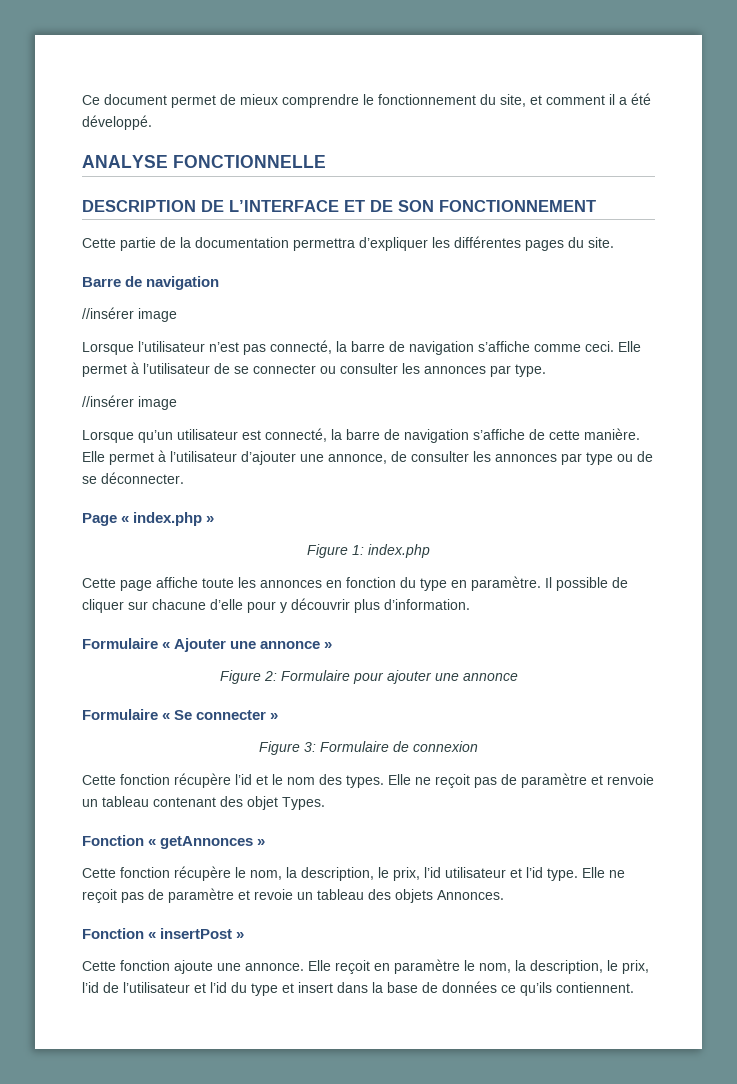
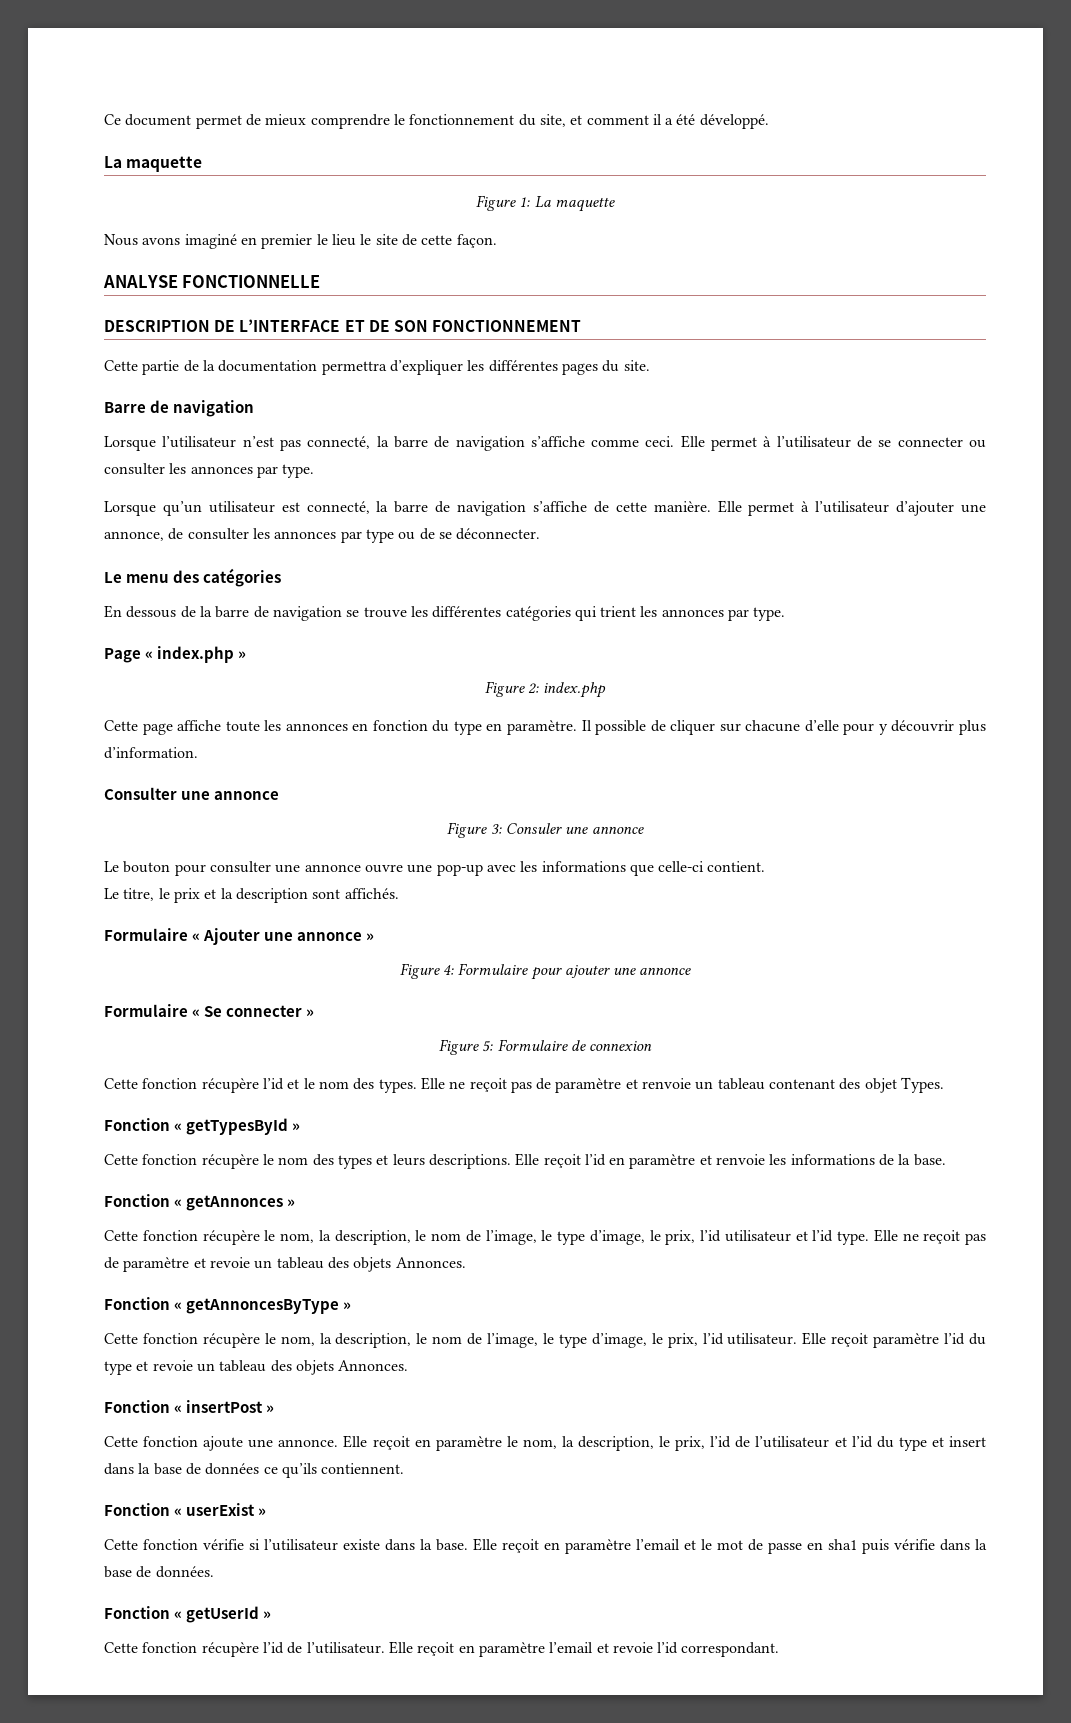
  Ce document permet de mieux comprendre le fonctionnement du site, et comment il a été développé.
+ La maquette
+ Figure 1: La maquette
+ Nous avons imaginé en premier le lieu le site de cette façon.
  Barre de navigation
- //insérer image
  Elle permet à l’utilisateur de se connecter ou consulter les annonces par type.
- //insérer image
+ Le menu des catégories
+ En dessous de la barre de navigation se trouve les différentes catégories qui trient les annonces par type.
- Figure 1: index.php
+ Figure 2: index.php
+ Consulter une annonce
+ Figure 3: Consuler une annonce
+ Le bouton pour consulter une annonce ouvre une pop-up avec les informations que celle-ci contient.
+ Le titre, le prix et la description sont affichés.
- Figure 2: Formulaire pour ajouter une annonce
+ Figure 4: Formulaire pour ajouter une annonce
- Figure 3: Formulaire de connexion
+ Figure 5: Formulaire de connexion
+ Fonction « getTypesById »
+ Cette fonction récupère le nom des types et leurs descriptions. Elle reçoit l’id en paramètre et renvoie les informations de la base.
- Cette fonction récupère le nom, la description, le prix, l’id utilisateur et l’id type.
+ Cette fonction récupère le nom, la description, le nom de l’image, le type d’image, le prix, l’id utilisateur et l’id type.
+ Fonction « getAnnoncesByType »
+ Cette fonction récupère le nom, la description, le nom de l’image, le type d’image, le prix, l’id utilisateur. Elle reçoit paramètre l’id du type et revoie un tableau des objets Annonces.
+ Fonction « userExist »
+ Cette fonction vérifie si l’utilisateur existe dans la base. Elle reçoit en paramètre l’email et le mot de passe en sha1 puis vérifie dans la base de données.
+ Fonction « getUserId »
+ Cette fonction récupère l’id de l’utilisateur. Elle reçoit en paramètre l’email et revoie l’id correspondant.

